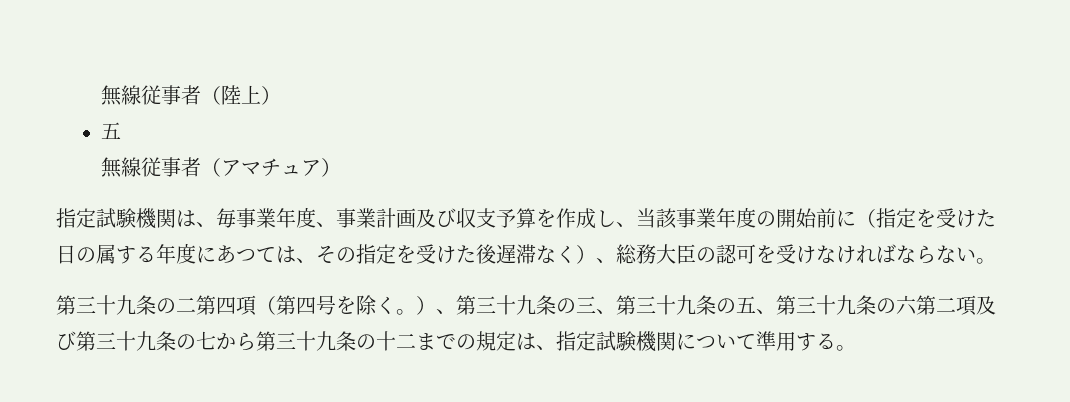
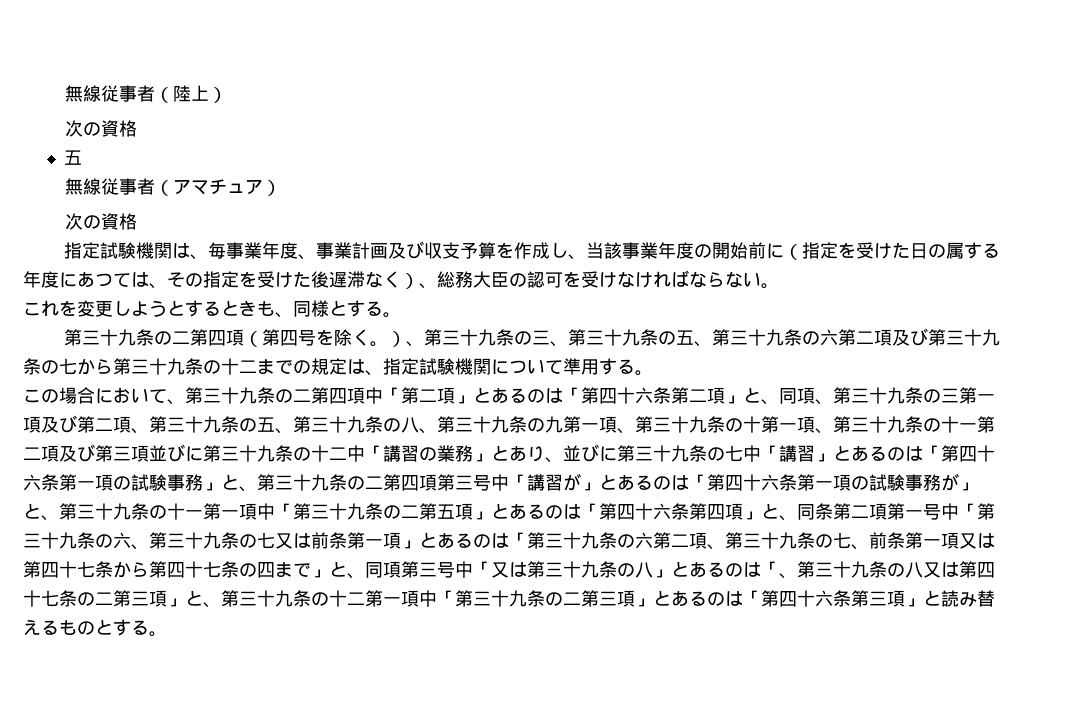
  無線従事者（陸上）
+ 次の資格
  無線従事者（アマチュア）
+ 次の資格
+ これを変更しようとするときも、同様とする。
+ この場合において、第三十九条の二第四項中「第二項」とあるのは「第四十六条第二項」と、同項、第三十九条の三第一項及び第二項、第三十九条の五、第三十九条の八、第三十九条の九第一項、第三十九条の十第一項、第三十九条の十一第二項及び第三項並びに第三十九条の十二中「講習の業務」とあり、並びに第三十九条の七中「講習」とあるのは「第四十六条第一項の試験事務」と、第三十九条の二第四項第三号中「講習が」とあるのは「第四十六条第一項の試験事務が」と、第三十九条の十一第一項中「第三十九条の二第五項」とあるのは「第四十六条第四項」と、同条第二項第一号中「第三十九条の六、第三十九条の七又は前条第一項」とあるのは「第三十九条の六第二項、第三十九条の七、前条第一項又は第四十七条から第四十七条の四まで」と、同項第三号中「又は第三十九条の八」とあるのは「、第三十九条の八又は第四十七条の二第三項」と、第三十九条の十二第一項中「第三十九条の二第三項」とあるのは「第四十六条第三項」と読み替えるものとする。

